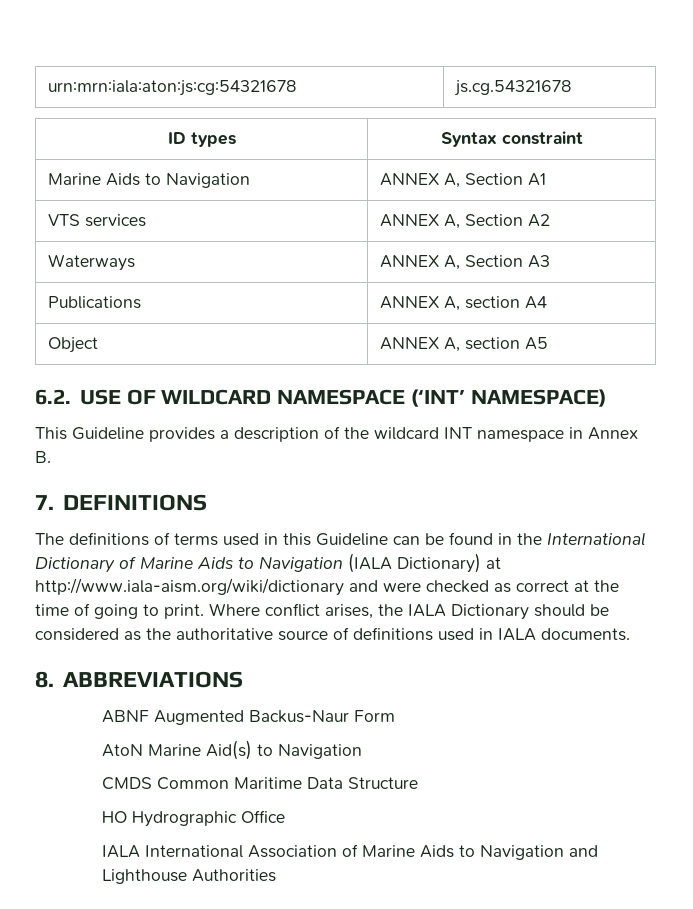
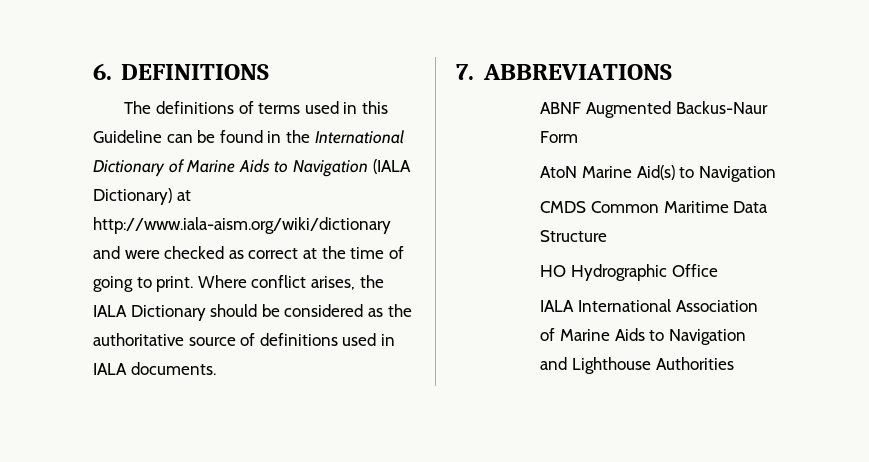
- urn:mrn:iala:aton:js:cg:54321678 | js.cg.54321678
- ID types | Syntax constraint
- Marine Aids to Navigation | ANNEX A, Section A1
- VTS services | ANNEX A, Section A2
- Waterways | ANNEX A, Section A3
- Publications | ANNEX A, section A4
- Object | ANNEX A, section A5
- 6.2. USE OF WILDCARD NAMESPACE (‘INT’ NAMESPACE)
- This Guideline provides a description of the wildcard INT namespace in Annex B.
- 7. DEFINITIONS
+ 6. DEFINITIONS
- 8. ABBREVIATIONS
+ 7. ABBREVIATIONS

